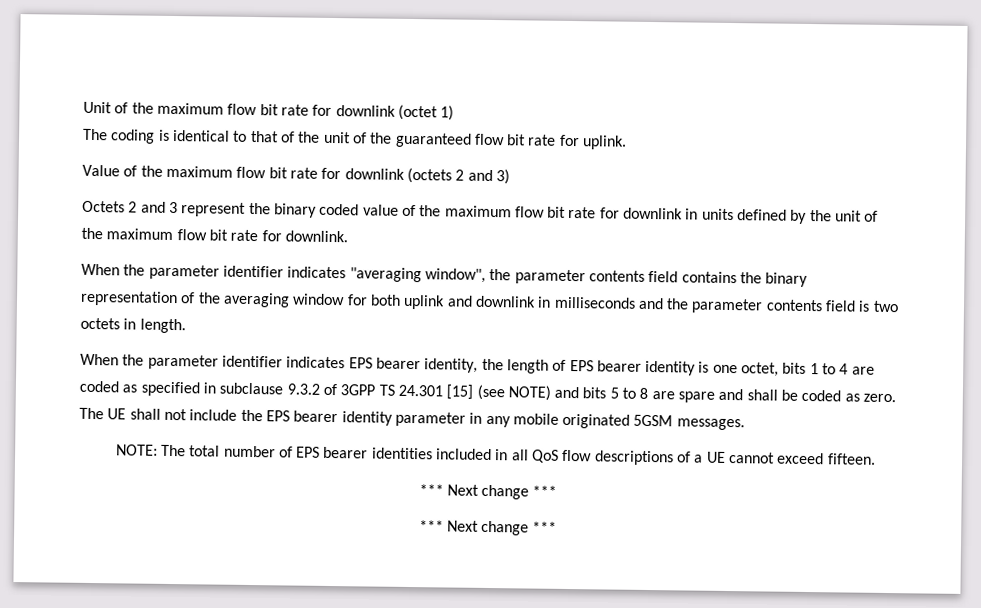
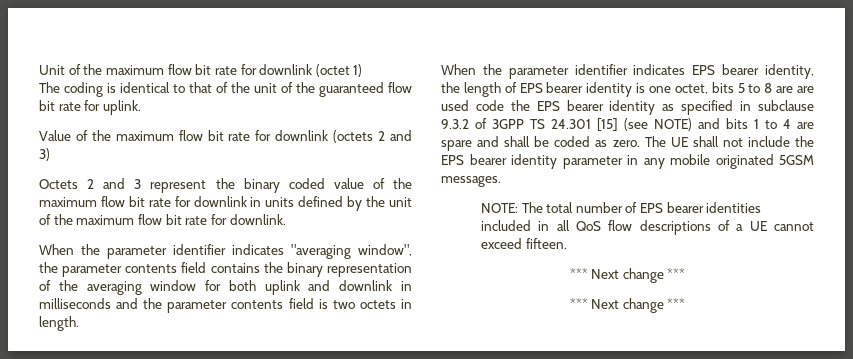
- When the parameter identifier indicates EPS bearer identity, the length of EPS bearer identity is one octet, bits 1 to 4 are coded as specified in subclause 9.3.2 of 3GPP TS 24.301 [15] (see NOTE) and bits 5 to 8 are spare and shall be coded as zero.
+ When the parameter identifier indicates EPS bearer identity, the length of EPS bearer identity is one octet, bits 5 to 8 are are used code the EPS bearer identity as specified in subclause 9.3.2 of 3GPP TS 24.301 [15] (see NOTE) and bits 1 to 4 are spare and shall be coded as zero.

